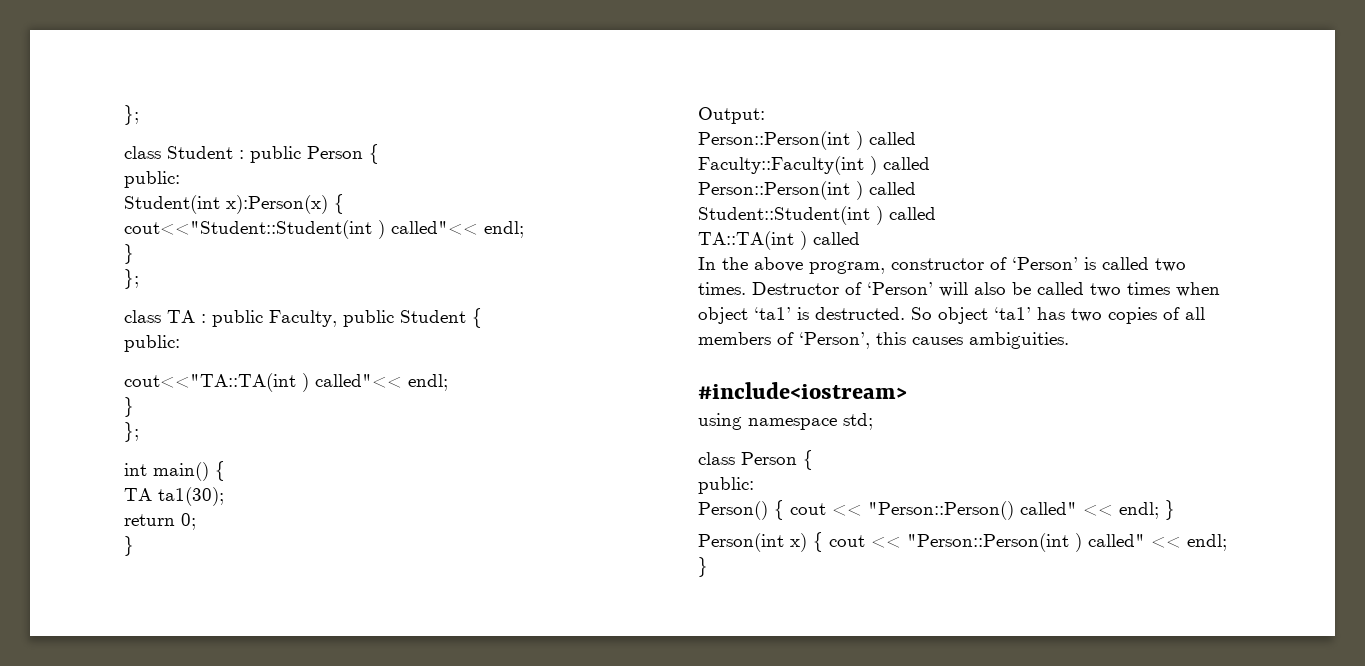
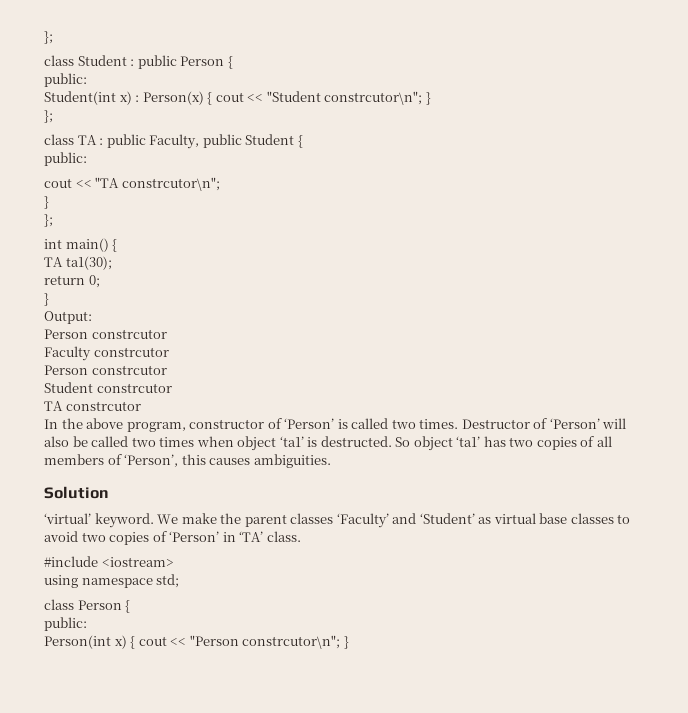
- Student(int x):Person(x) {
- cout<<"Student::Student(int ) called"<< endl;
- }
+ Student(int x) : Person(x) { cout << "Student constrcutor\n"; }
- cout<<"TA::TA(int ) called"<< endl;
+ cout << "TA constrcutor\n";
  Output:
- Person::Person(int ) called
- Faculty::Faculty(int ) called
- Person::Person(int ) called
- Student::Student(int ) called
- TA::TA(int ) called
+ Person constrcutor
+ Faculty constrcutor
+ Person constrcutor
+ Student constrcutor
+ TA constrcutor
- #include<iostream>
+ Solution
+ ‘virtual’ keyword. We make the parent classes ‘Faculty’ and ‘Student’ as virtual base classes to avoid two copies of ‘Person’ in ‘TA’ class.
+ #include <iostream>
- Person() { cout << "Person::Person() called" << endl; }
- Person(int x) { cout << "Person::Person(int ) called" << endl; }
+ Person(int x) { cout << "Person constrcutor\n"; }

